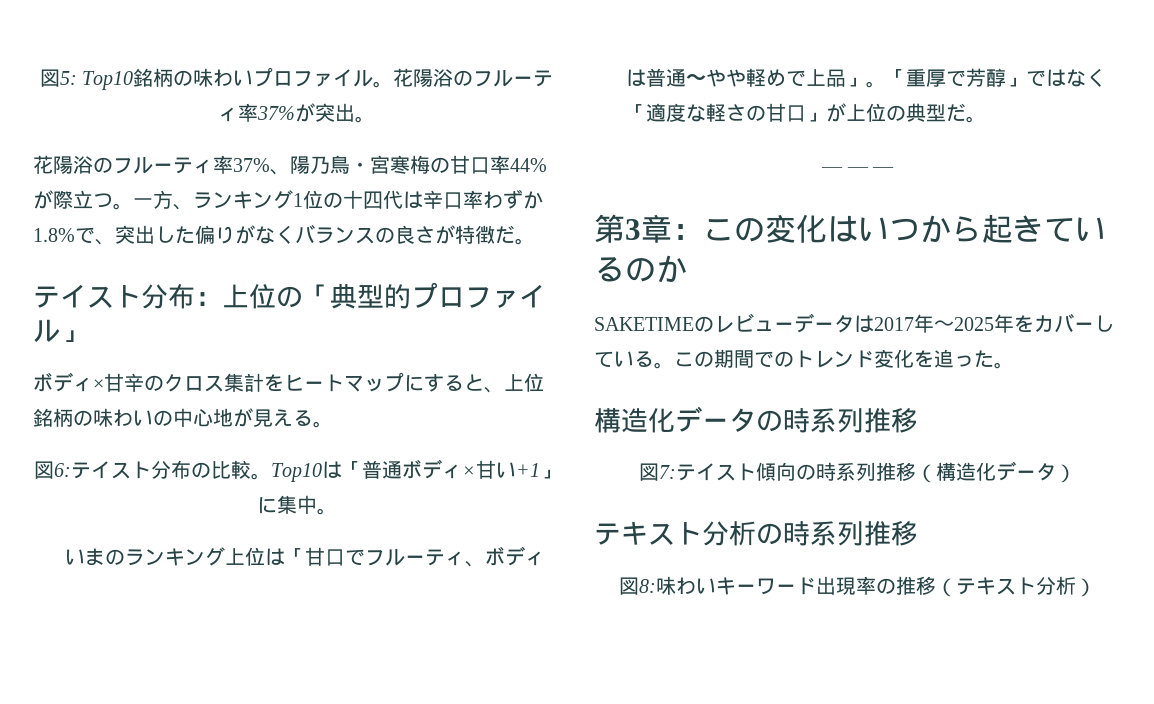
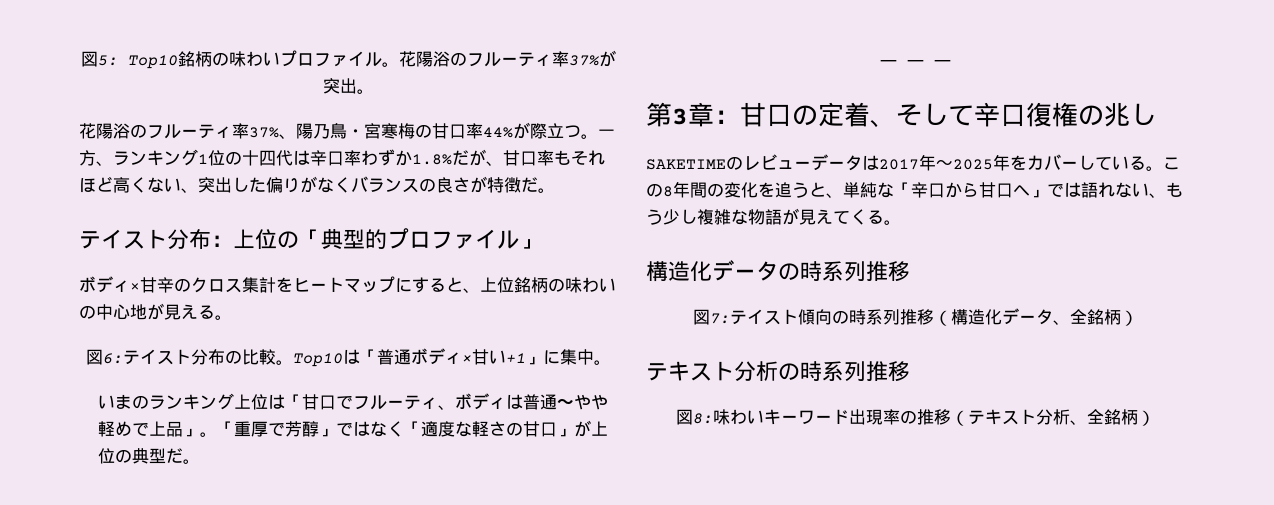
- 一方、ランキング1位の十四代は辛口率わずか1.8%で、突出した偏りがなくバランスの良さが特徴だ。
+ 一方、ランキング1位の十四代は辛口率わずか1.8%だが、甘口率もそれほど高くない、突出した偏りがなくバランスの良さが特徴だ。
- 第3章：この変化はいつから起きているのか
+ 第3章：甘口の定着、そして辛口復権の兆し
- この期間でのトレンド変化を追った。
+ この8年間の変化を追うと、単純な「辛口から甘口へ」では語れない、もう少し複雑な物語が見えてくる。
- 図7:テイスト傾向の時系列推移（構造化データ）
+ 図7:テイスト傾向の時系列推移（構造化データ、全銘柄）
- 図8:味わいキーワード出現率の推移（テキスト分析）
+ 図8:味わいキーワード出現率の推移（テキスト分析、全銘柄）

